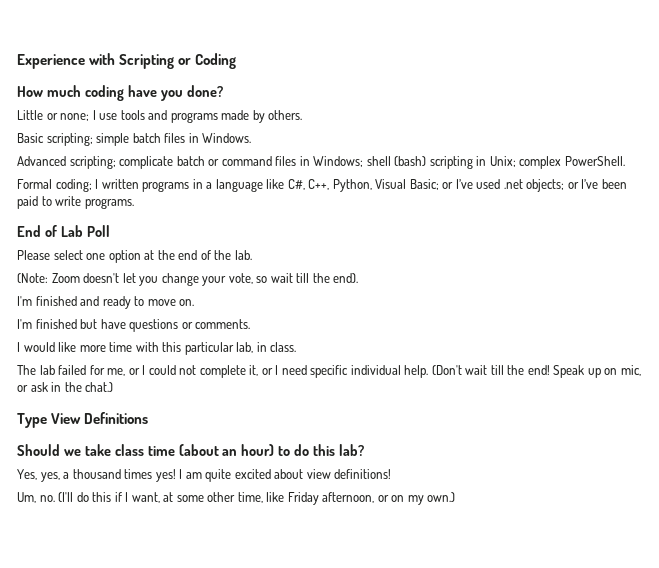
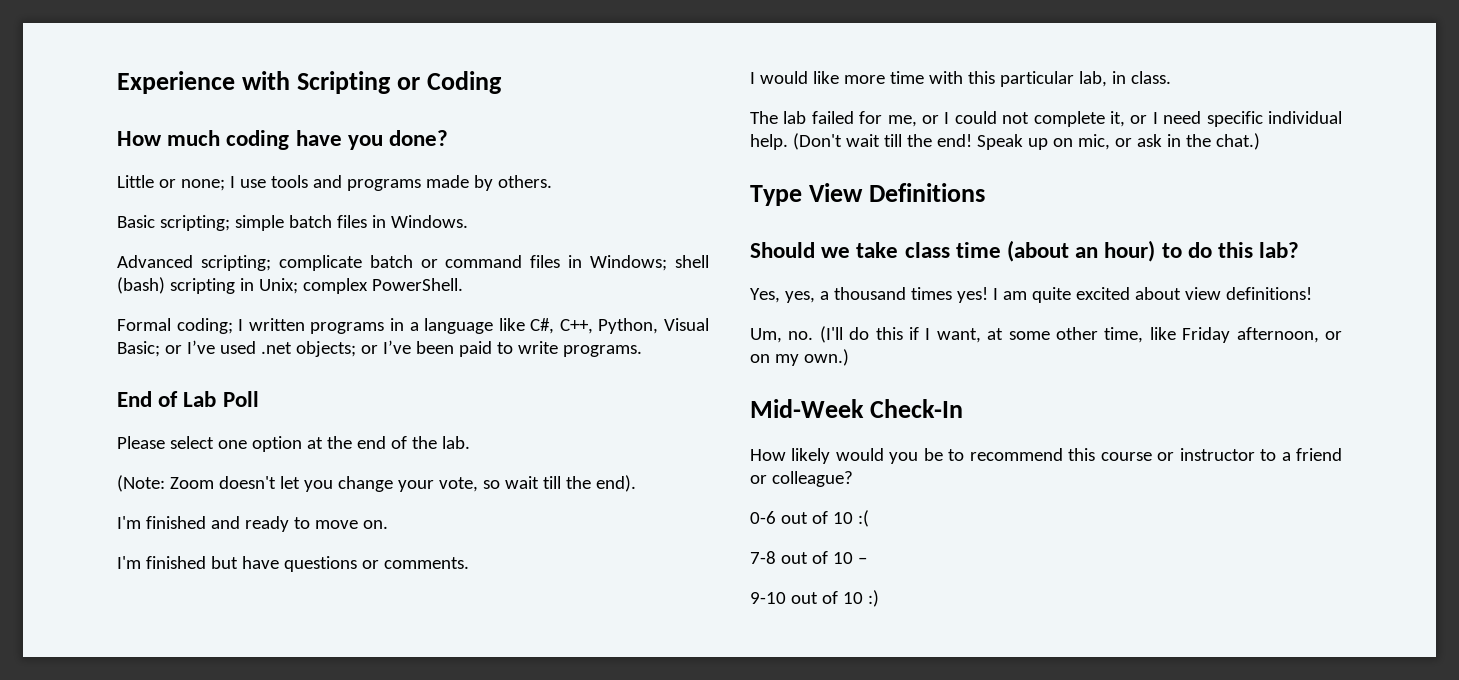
+ Mid-Week Check-In
+ How likely would you be to recommend this course or instructor to a friend or colleague?
+ 0-6 out of 10 :(
+ 7-8 out of 10 –
+ 9-10 out of 10 :)

